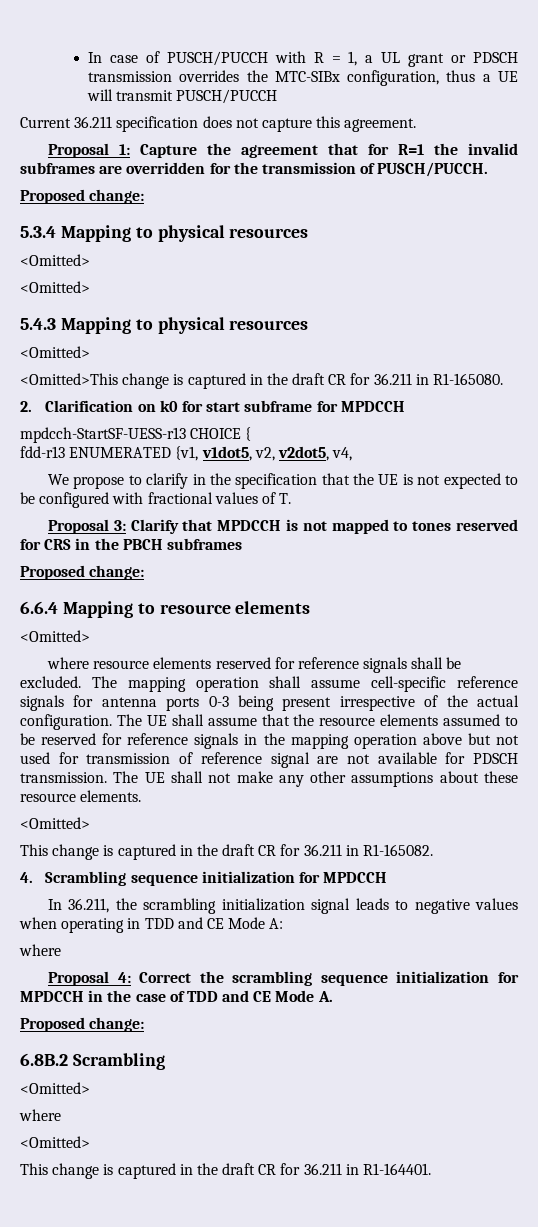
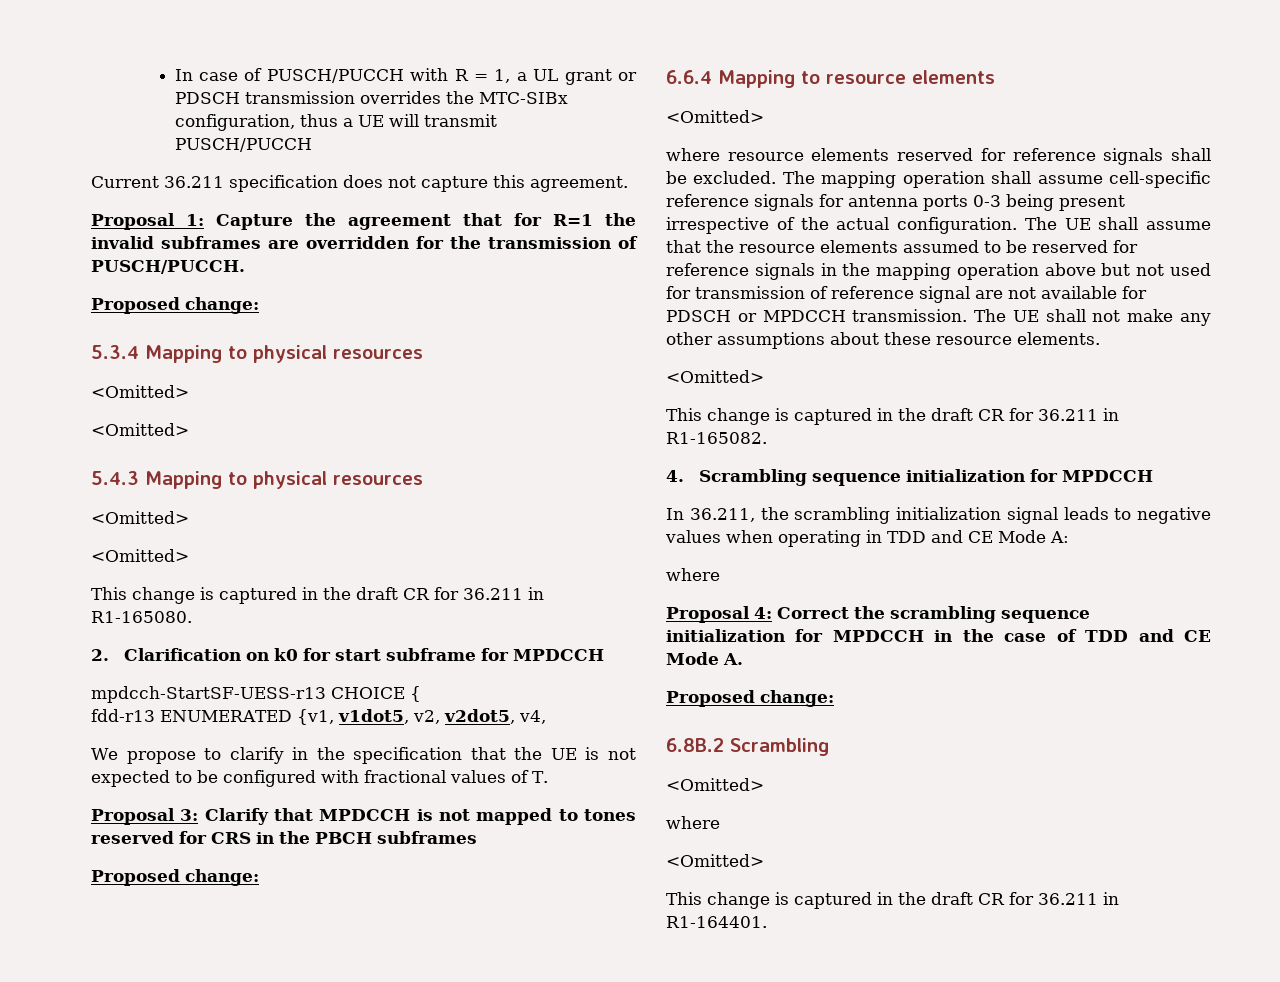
  5.4.3 Mapping to physical resources
  <Omitted>
- <Omitted>This change is captured in the draft CR for 36.211 in R1-165080.
+ <Omitted>
+ This change is captured in the draft CR for 36.211 in R1-165080.
- The UE shall assume that the resource elements assumed to be reserved for reference signals in the mapping operation above but not used for transmission of reference signal are not available for PDSCH transmission.
+ The UE shall assume that the resource elements assumed to be reserved for reference signals in the mapping operation above but not used for transmission of reference signal are not available for PDSCH or MPDCCH transmission.

